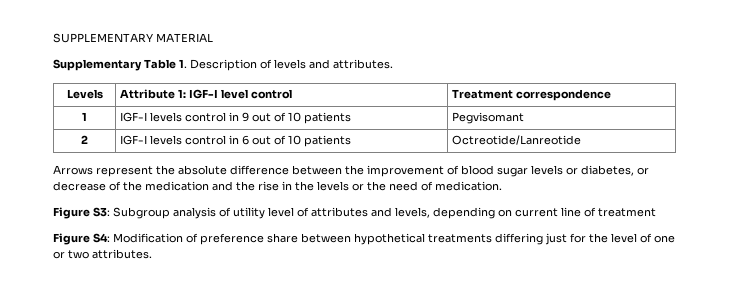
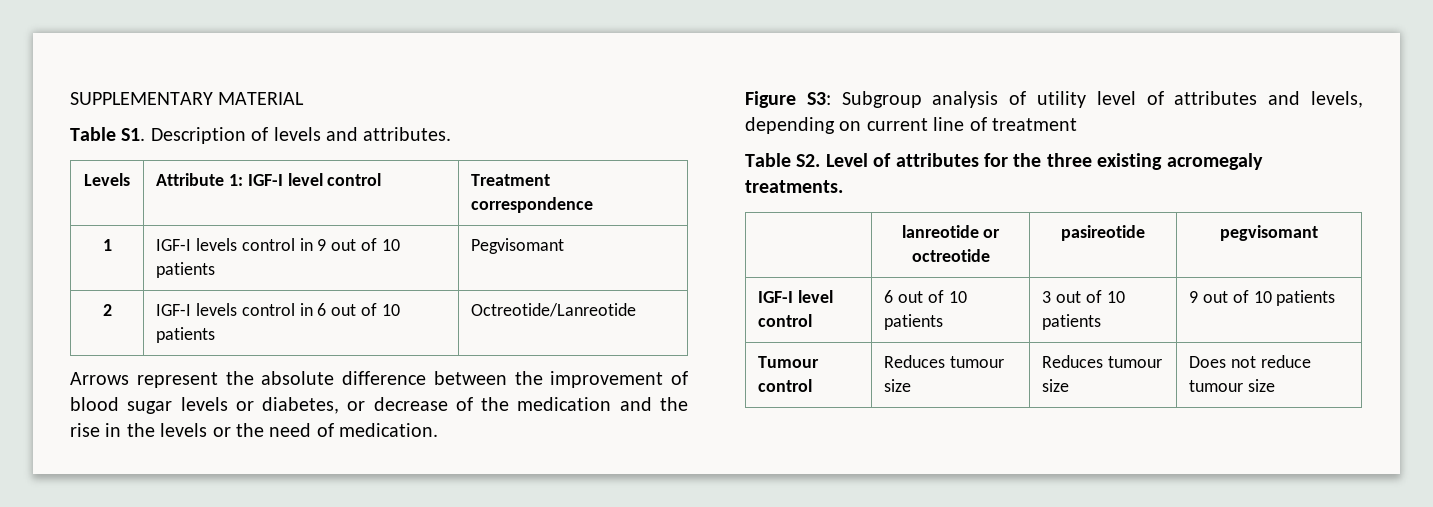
- Supplementary Table 1. Description of levels and attributes.
+ Table S1. Description of levels and attributes.
- Figure S4: Modification of preference share between hypothetical treatments differing just for the level of one or two attributes.
+ Table S2. Level of attributes for the three existing acromegaly treatments.
+ | lanreotide or octreotide | pasireotide | pegvisomant
+ IGF-I level control | 6 out of 10 patients | 3 out of 10 patients | 9 out of 10 patients
+ Tumour control | Reduces tumour size | Reduces tumour size | Does not reduce tumour size

